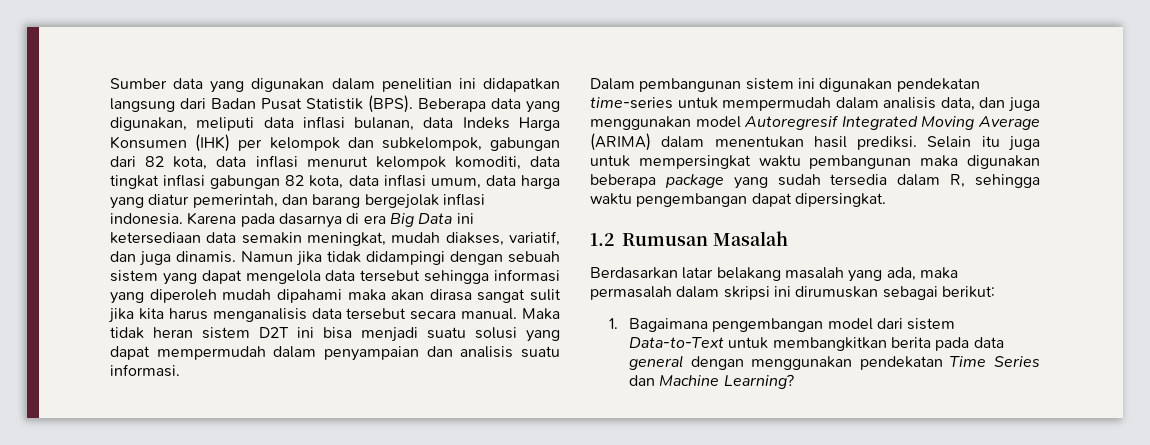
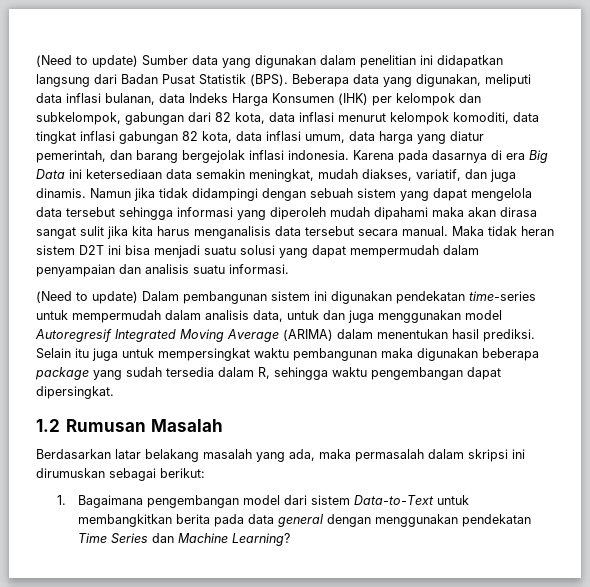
- Sumber data yang digunakan dalam penelitian ini didapatkan langsung dari Badan Pusat Statistik (BPS).
+ (Need to update) Sumber data yang digunakan dalam penelitian ini didapatkan langsung dari Badan Pusat Statistik (BPS).
- Dalam pembangunan sistem ini digunakan pendekatan time-series untuk mempermudah dalam analisis data, dan juga menggunakan model Autoregresif Integrated Moving Average (ARIMA) dalam menentukan hasil prediksi.
+ (Need to update) Dalam pembangunan sistem ini digunakan pendekatan time-series untuk mempermudah dalam analisis data, untuk dan juga menggunakan model Autoregresif Integrated Moving Average (ARIMA) dalam menentukan hasil prediksi.

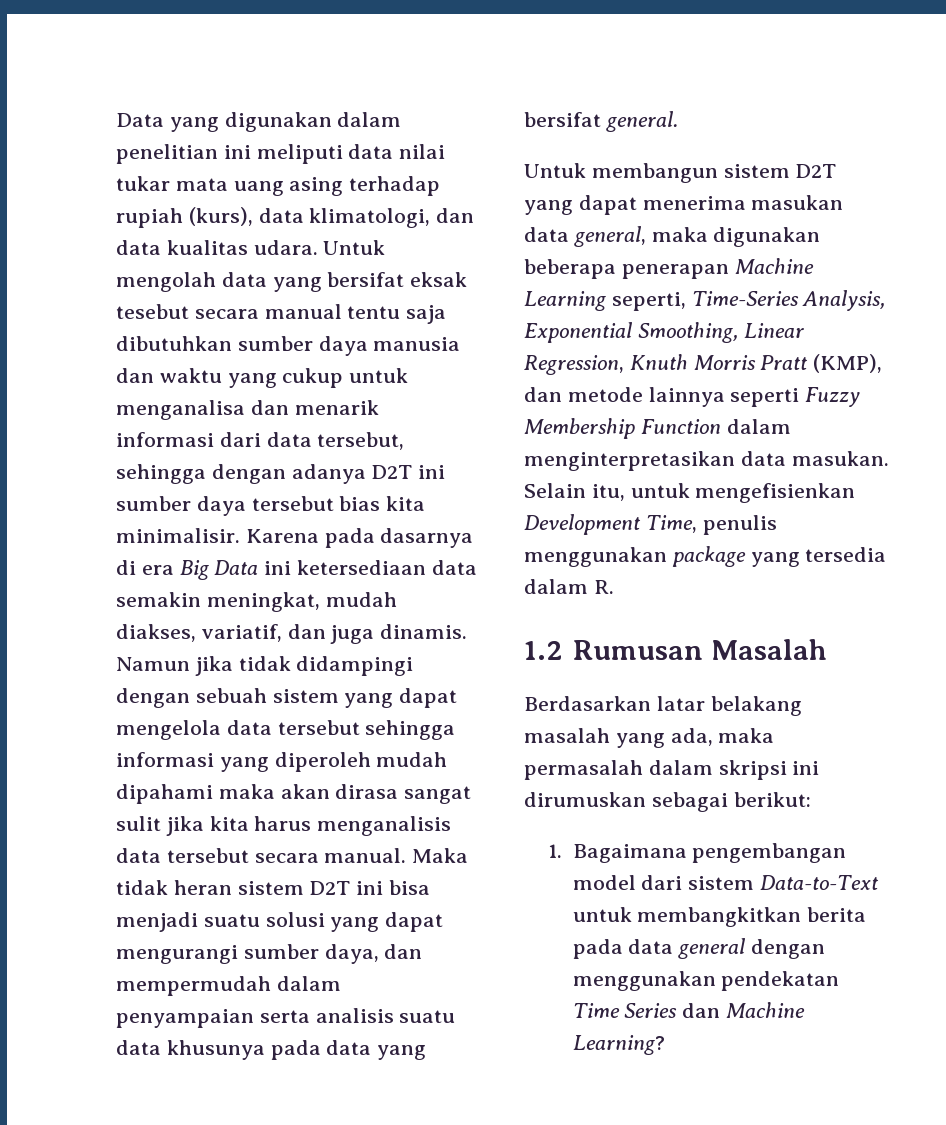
- (Need to update) Sumber data yang digunakan dalam penelitian ini didapatkan langsung dari Badan Pusat Statistik (BPS). Beberapa data yang digunakan, meliputi data inflasi bulanan, data Indeks Harga Konsumen (IHK) per kelompok dan subkelompok, gabungan dari 82 kota, data inflasi menurut kelompok komoditi, data tingkat inflasi gabungan 82 kota, data inflasi umum, data harga yang diatur pemerintah, dan barang bergejolak inflasi indonesia.
+ Data yang digunakan dalam penelitian ini meliputi data nilai tukar mata uang asing terhadap rupiah (kurs), data klimatologi, dan data kualitas udara. Untuk mengolah data yang bersifat eksak tesebut secara manual tentu saja dibutuhkan sumber daya manusia dan waktu yang cukup untuk menganalisa dan menarik informasi dari data tersebut, sehingga dengan adanya D2T ini sumber daya tersebut bias kita minimalisir.
- Maka tidak heran sistem D2T ini bisa menjadi suatu solusi yang dapat mempermudah dalam penyampaian dan analisis suatu informasi.
- (Need to update) Dalam pembangunan sistem ini digunakan pendekatan time-series untuk mempermudah dalam analisis data, untuk dan juga menggunakan model Autoregresif Integrated Moving Average (ARIMA) dalam menentukan hasil prediksi. Selain itu juga untuk mempersingkat waktu pembangunan maka digunakan beberapa package yang sudah tersedia dalam R, sehingga waktu pengembangan dapat dipersingkat.
+ Maka tidak heran sistem D2T ini bisa menjadi suatu solusi yang dapat mengurangi sumber daya, dan mempermudah dalam penyampaian serta analisis suatu data khusunya pada data yang bersifat general.
+ Untuk membangun sistem D2T yang dapat menerima masukan data general, maka digunakan beberapa penerapan Machine Learning seperti, Time-Series Analysis, Exponential Smoothing, Linear Regression, Knuth Morris Pratt (KMP), dan metode lainnya seperti Fuzzy Membership Function dalam menginterpretasikan data masukan. Selain itu, untuk mengefisienkan Development Time, penulis menggunakan package yang tersedia dalam R.

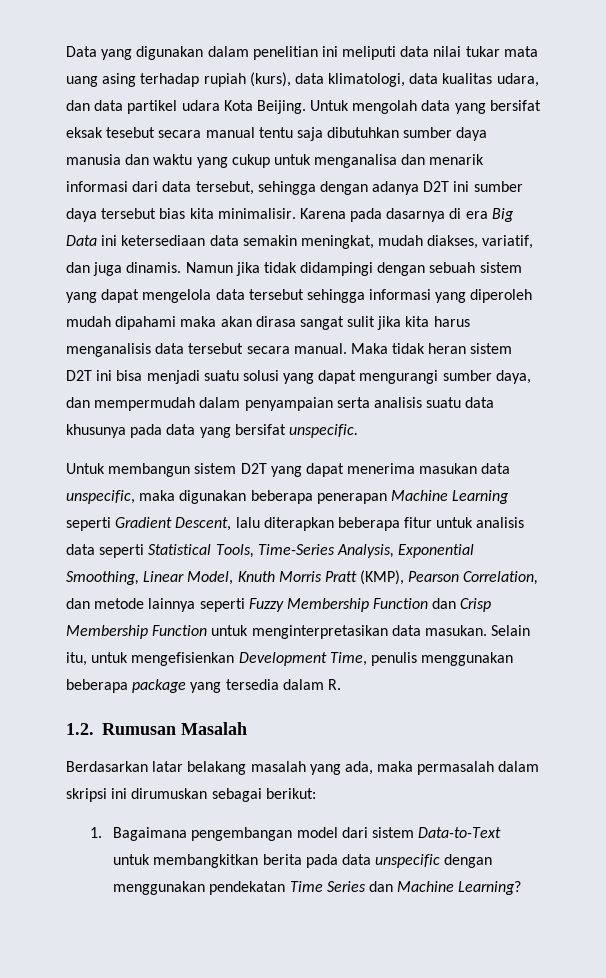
- Data yang digunakan dalam penelitian ini meliputi data nilai tukar mata uang asing terhadap rupiah (kurs), data klimatologi, dan data kualitas udara.
+ Data yang digunakan dalam penelitian ini meliputi data nilai tukar mata uang asing terhadap rupiah (kurs), data klimatologi, data kualitas udara, dan data partikel udara Kota Beijing.
- Maka tidak heran sistem D2T ini bisa menjadi suatu solusi yang dapat mengurangi sumber daya, dan mempermudah dalam penyampaian serta analisis suatu data khusunya pada data yang bersifat general.
+ Maka tidak heran sistem D2T ini bisa menjadi suatu solusi yang dapat mengurangi sumber daya, dan mempermudah dalam penyampaian serta analisis suatu data khusunya pada data yang bersifat unspecific.
- Untuk membangun sistem D2T yang dapat menerima masukan data general, maka digunakan beberapa penerapan Machine Learning seperti, Time-Series Analysis, Exponential Smoothing, Linear Regression, Knuth Morris Pratt (KMP), dan metode lainnya seperti Fuzzy Membership Function dalam menginterpretasikan data masukan.
+ Untuk membangun sistem D2T yang dapat menerima masukan data unspecific, maka digunakan beberapa penerapan Machine Learning seperti Gradient Descent, lalu diterapkan beberapa fitur untuk analisis data seperti Statistical Tools, Time-Series Analysis, Exponential Smoothing, Linear Model, Knuth Morris Pratt (KMP), Pearson Correlation, dan metode lainnya seperti Fuzzy Membership Function dan Crisp Membership Function untuk menginterpretasikan data masukan.
- Selain itu, untuk mengefisienkan Development Time, penulis menggunakan package yang tersedia dalam R.
+ Selain itu, untuk mengefisienkan Development Time, penulis menggunakan beberapa package yang tersedia dalam R.
- 1.2 Rumusan Masalah
+ 1.2. Rumusan Masalah
- 1. Bagaimana pengembangan model dari sistem Data-to-Text untuk membangkitkan berita pada data general dengan menggunakan pendekatan Time Series dan Machine Learning?
+ 1. Bagaimana pengembangan model dari sistem Data-to-Text untuk membangkitkan berita pada data unspecific dengan menggunakan pendekatan Time Series dan Machine Learning?

